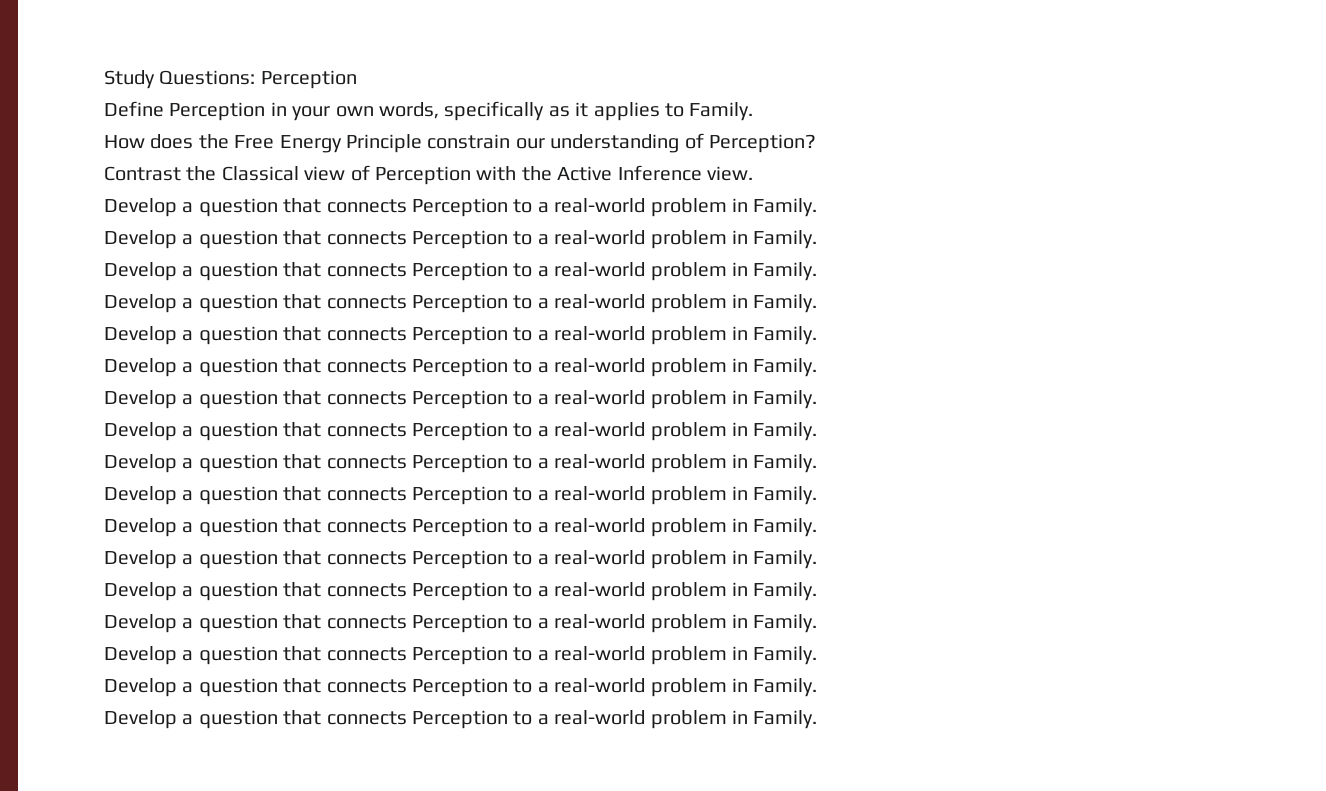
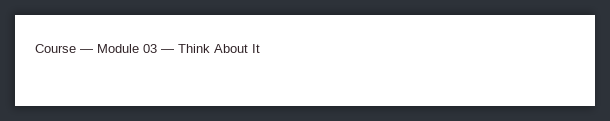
- Study Questions: Perception
- Define Perception in your own words, specifically as it applies to Family.
- How does the Free Energy Principle constrain our understanding of Perception?
- Contrast the Classical view of Perception with the Active Inference view.
- Develop a question that connects Perception to a real-world problem in Family.
- Develop a question that connects Perception to a real-world problem in Family.
- Develop a question that connects Perception to a real-world problem in Family.
- Develop a question that connects Perception to a real-world problem in Family.
- Develop a question that connects Perception to a real-world problem in Family.
- Develop a question that connects Perception to a real-world problem in Family.
- Develop a question that connects Perception to a real-world problem in Family.
- Develop a question that connects Perception to a real-world problem in Family.
- Develop a question that connects Perception to a real-world problem in Family.
- Develop a question that connects Perception to a real-world problem in Family.
- Develop a question that connects Perception to a real-world problem in Family.
- Develop a question that connects Perception to a real-world problem in Family.
- Develop a question that connects Perception to a real-world problem in Family.
- Develop a question that connects Perception to a real-world problem in Family.
- Develop a question that connects Perception to a real-world problem in Family.
- Develop a question that connects Perception to a real-world problem in Family.
- Develop a question that connects Perception to a real-world problem in Family.
+ Course — Module 03 — Think About It

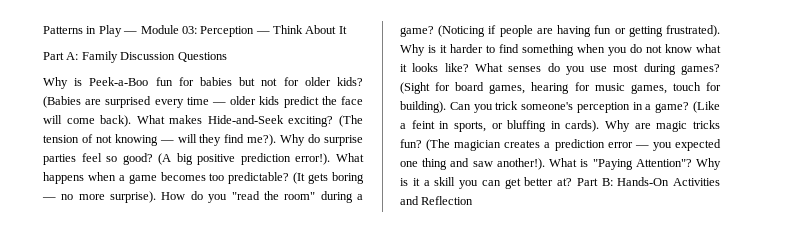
- Course — Module 03 — Think About It
+ Patterns in Play — Module 03: Perception — Think About It
+ Part A: Family Discussion Questions
+ Why is Peek-a-Boo fun for babies but not for older kids? (Babies are surprised every time — older kids predict the face will come back). What makes Hide-and-Seek exciting? (The tension of not knowing — will they find me?). Why do surprise parties feel so good? (A big positive prediction error!). What happens when a game becomes too predictable? (It gets boring — no more surprise). How do you "read the room" during a game? (Noticing if people are having fun or getting frustrated). Why is it harder to find something when you do not know what it looks like? What senses do you use most during games? (Sight for board games, hearing for music games, touch for building). Can you trick someone's perception in a game? (Like a feint in sports, or bluffing in cards). Why are magic tricks fun? (The magician creates a prediction error — you expected one thing and saw another!). What is "Paying Attention"? Why is it a skill you can get better at? Part B: Hands-On Activities and Reflection

